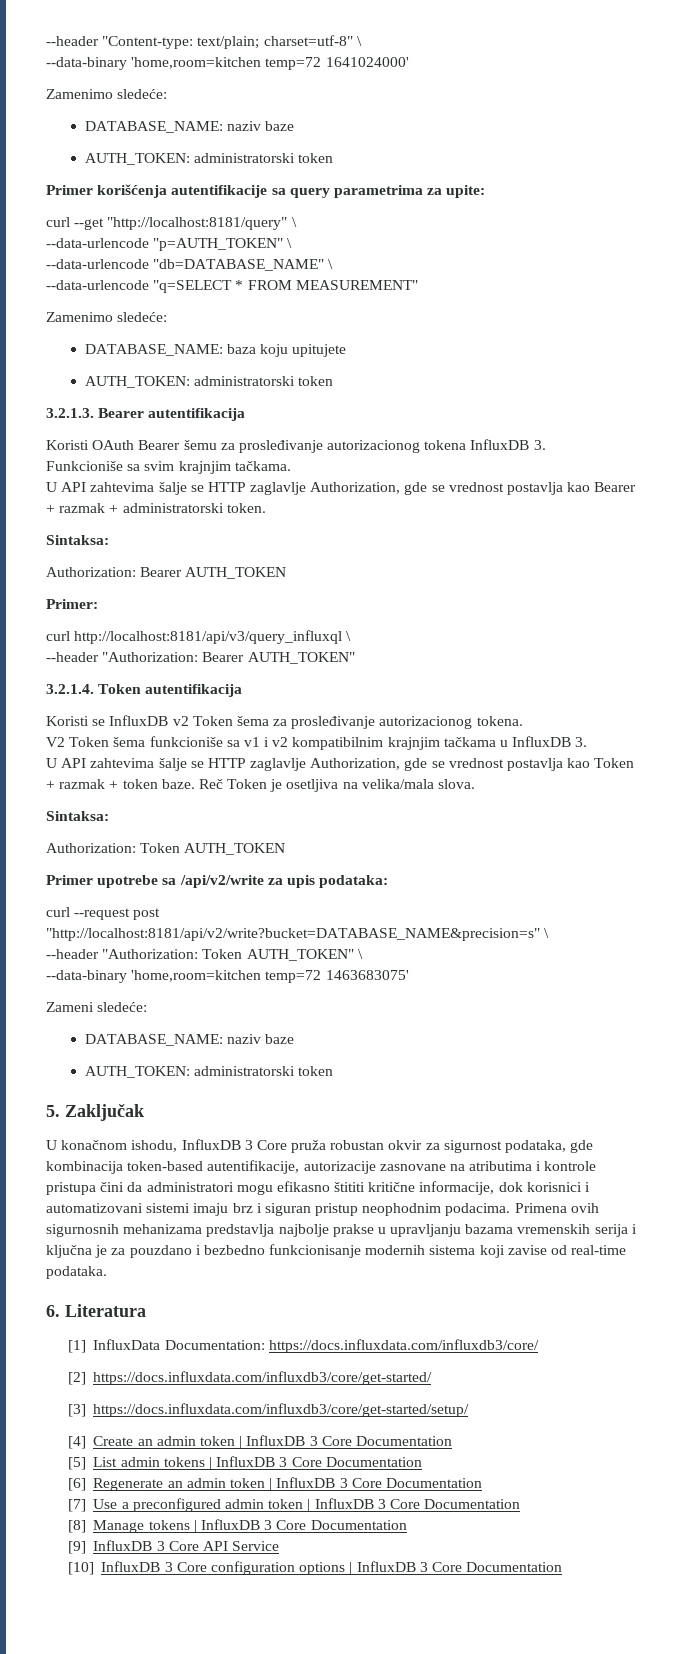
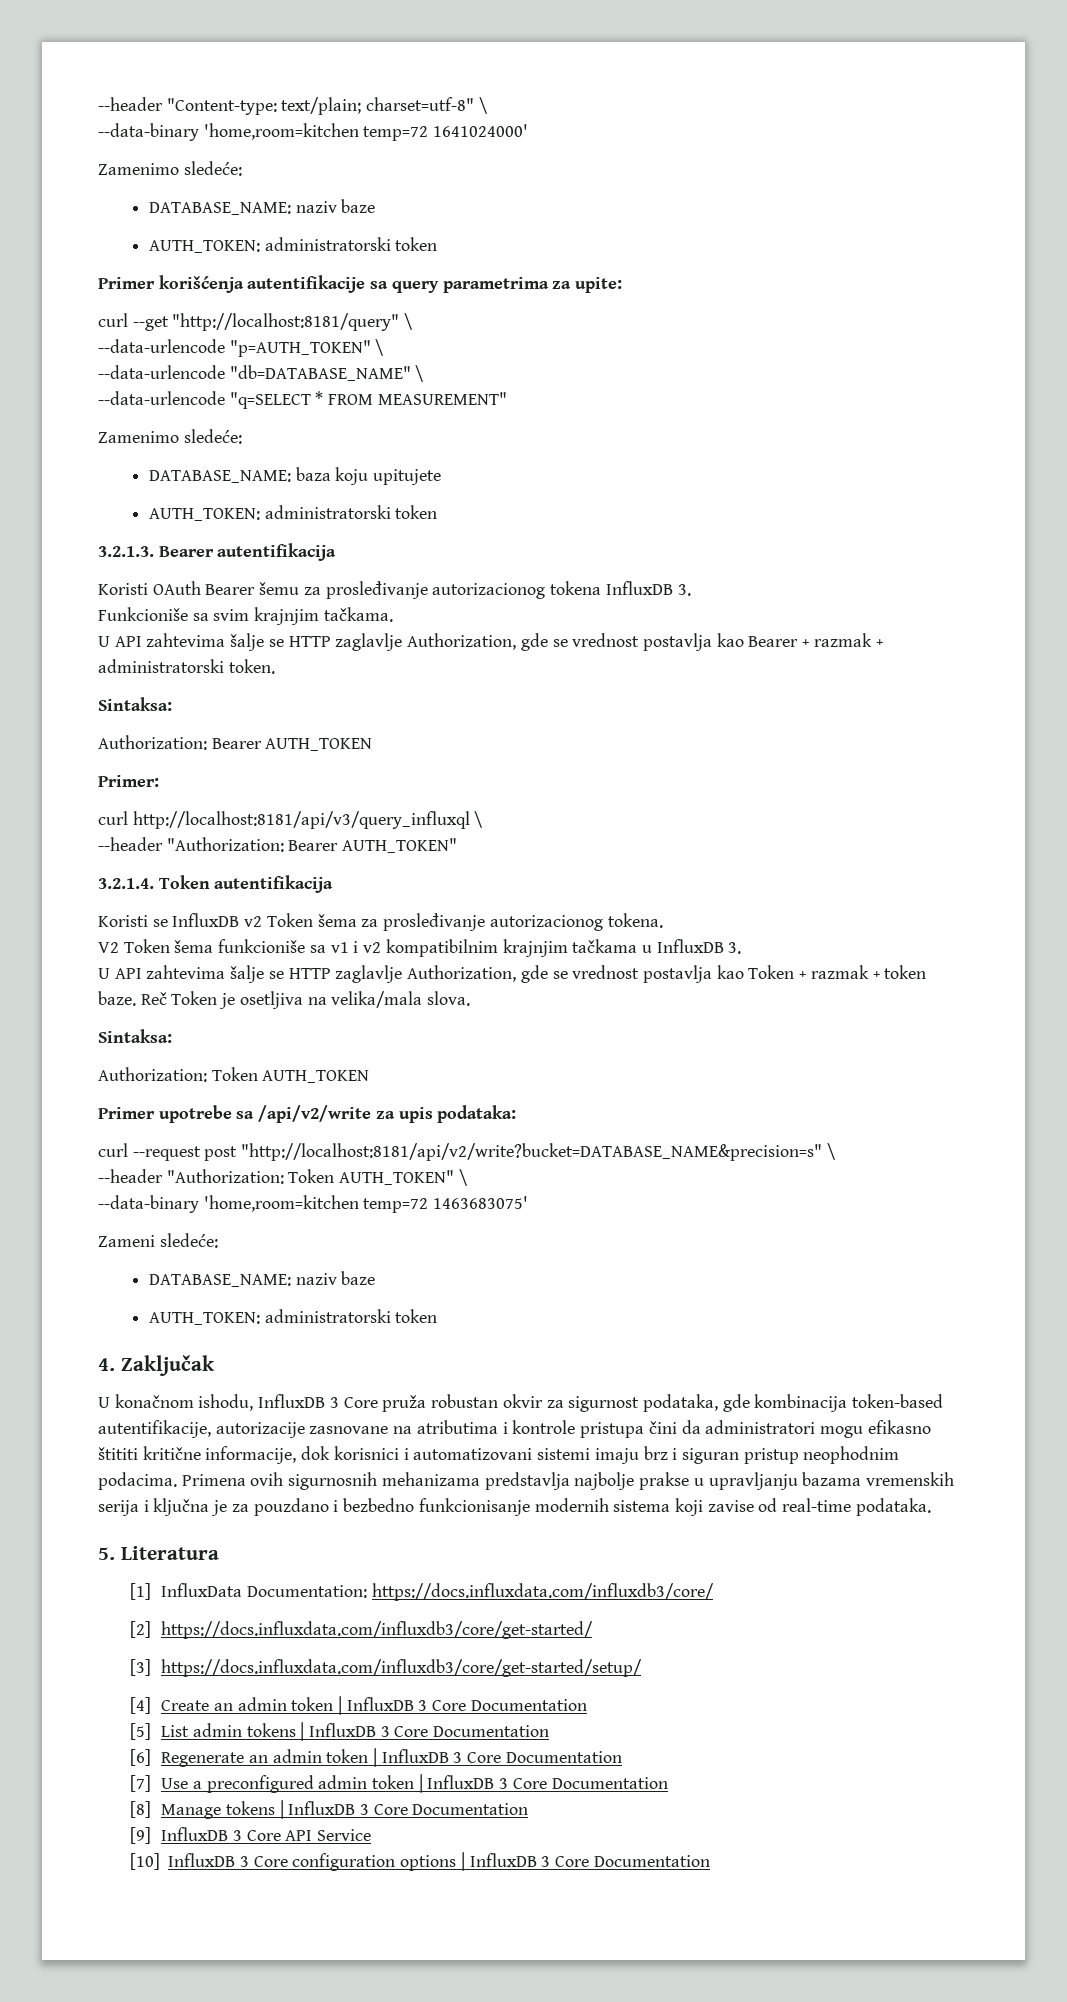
- 5. Zaključak
+ 4. Zaključak
- 6. Literatura
+ 5. Literatura

